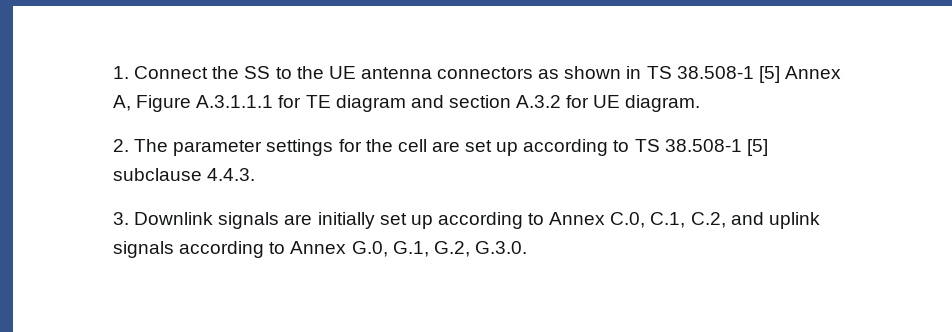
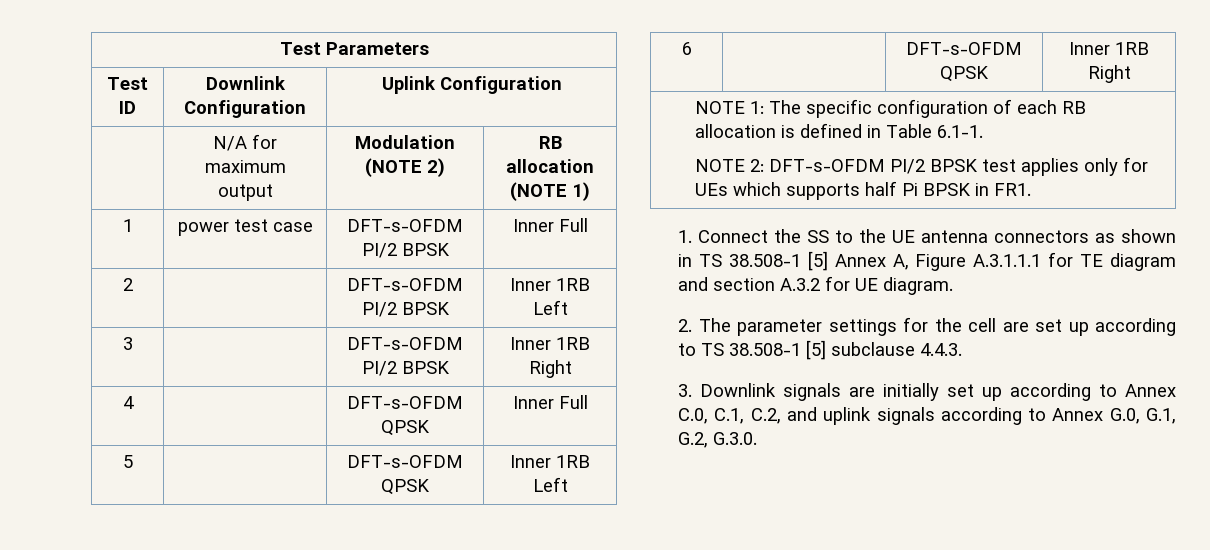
+ Test Parameters
+ Test ID | Downlink Configuration | Uplink Configuration
+ | N/A for maximum output | Modulation (NOTE 2) | RB allocation (NOTE 1)
+ 1 | power test case | DFT-s-OFDM PI/2 BPSK | Inner Full
+ 2 | | DFT-s-OFDM PI/2 BPSK | Inner 1RB Left
+ 3 | | DFT-s-OFDM PI/2 BPSK | Inner 1RB Right
+ 4 | | DFT-s-OFDM QPSK | Inner Full
+ 5 | | DFT-s-OFDM QPSK | Inner 1RB Left
+ 6 | | DFT-s-OFDM QPSK | Inner 1RB Right
+ NOTE 1: The specific configuration of each RB allocation is defined in Table 6.1-1.
+ NOTE 2: DFT-s-OFDM PI/2 BPSK test applies only for UEs which supports half Pi BPSK in FR1.

